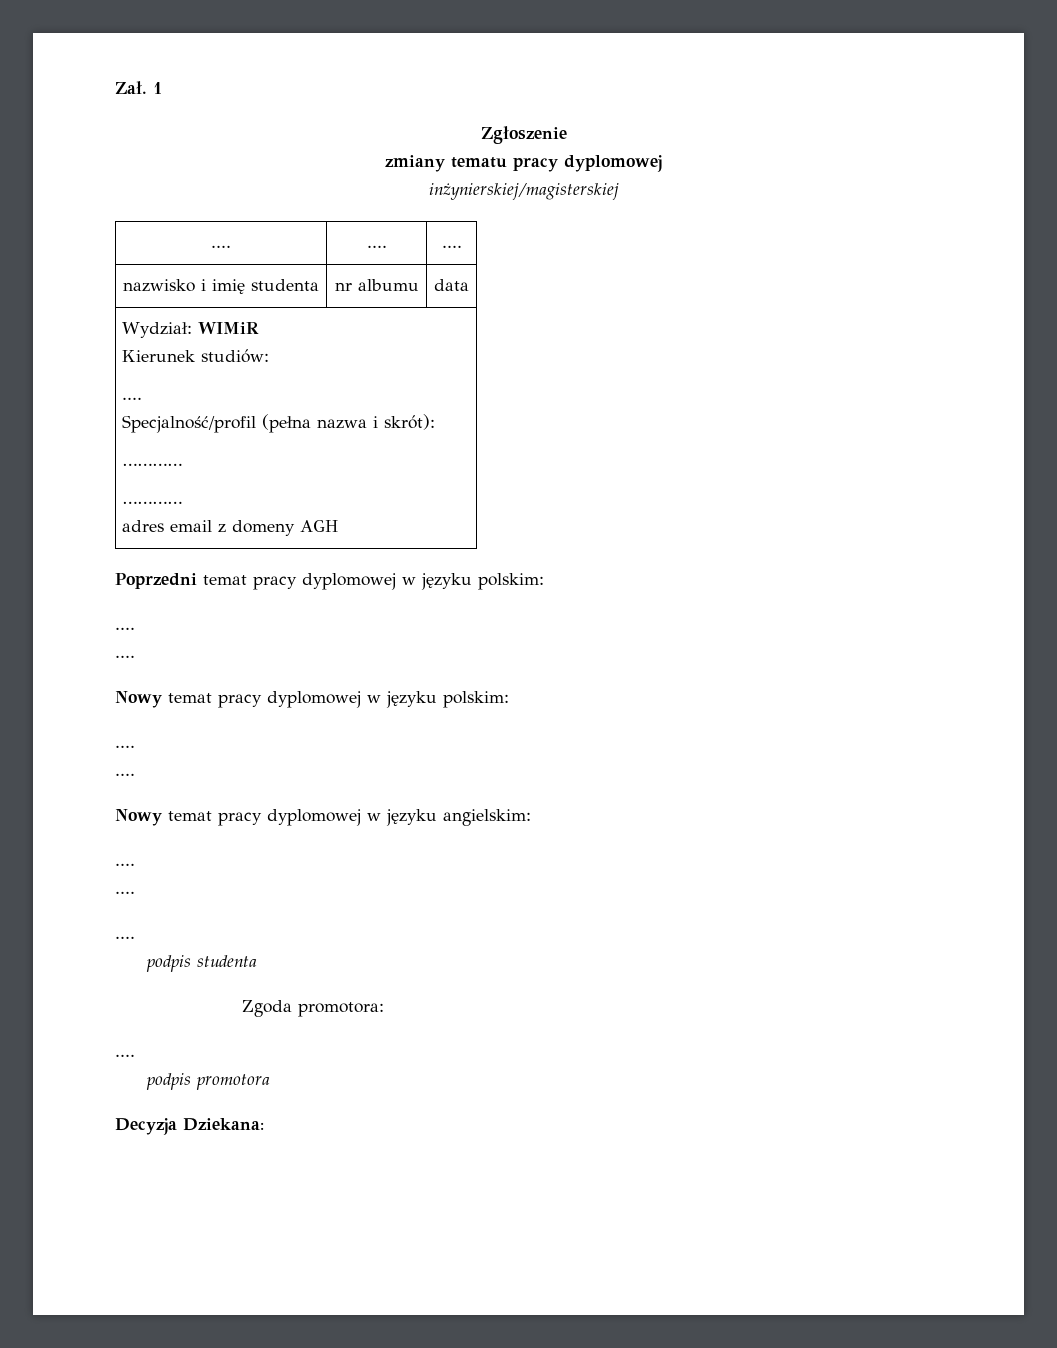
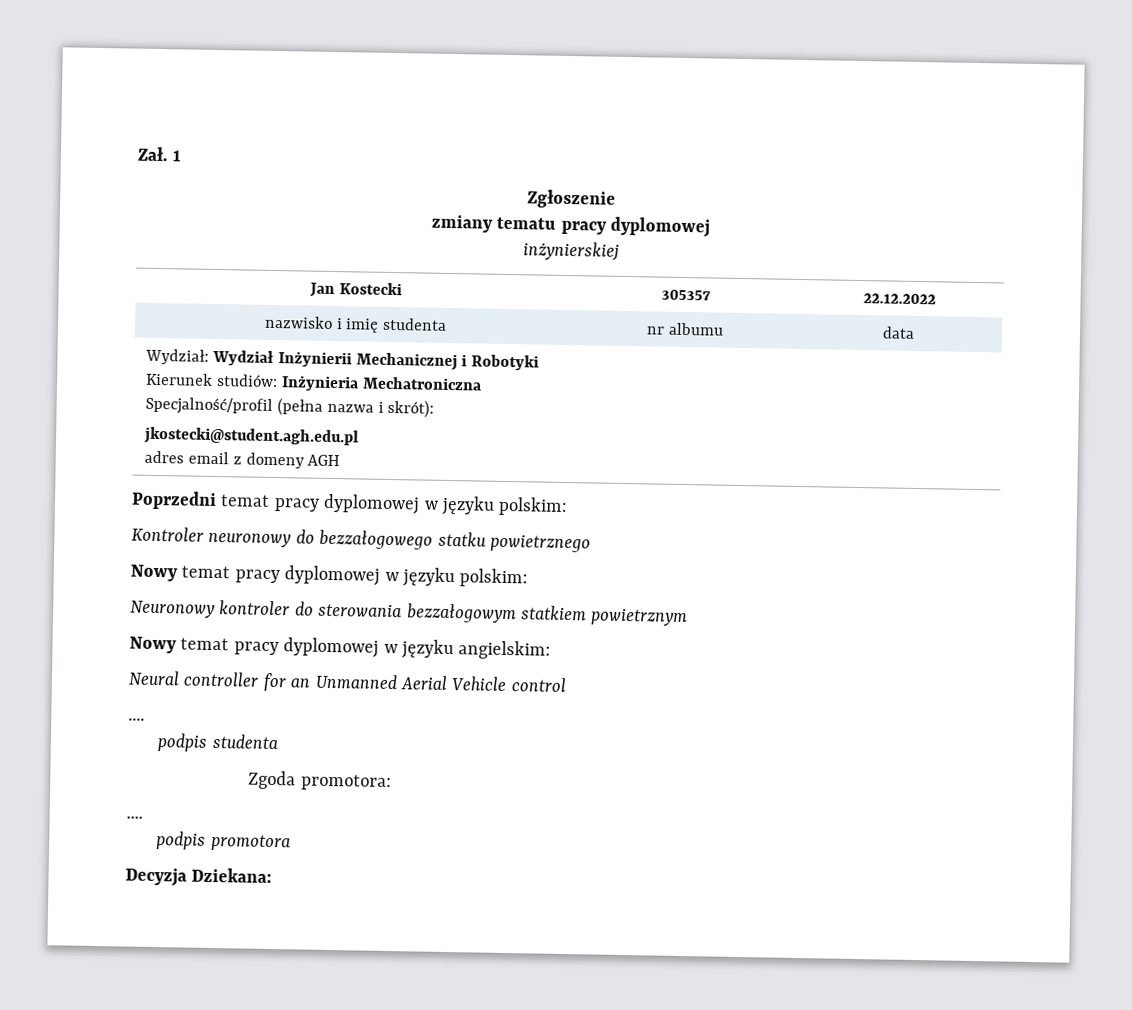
- inżynierskiej/magisterskiej
- .... | .... | ....
+ inżynierskiej
+ Jan Kostecki | 305357 | 22.12.2022
- Wydział: WIMiR
- Kierunek studiów:
- ....
+ Wydział: Wydział Inżynierii Mechanicznej i Robotyki
+ Kierunek studiów: Inżynieria Mechatroniczna
  Specjalność/profil (pełna nazwa i skrót):
- …………
- …………
+ jkostecki@student.agh.edu.pl
  Poprzedni temat pracy dyplomowej w języku polskim:
- ....
- ....
+ Kontroler neuronowy do bezzałogowego statku powietrznego
  Nowy temat pracy dyplomowej w języku polskim:
- ....
- ....
+ Neuronowy kontroler do sterowania bezzałogowym statkiem powietrznym
  Nowy temat pracy dyplomowej w języku angielskim:
- ....
- ....
+ Neural controller for an Unmanned Aerial Vehicle control

